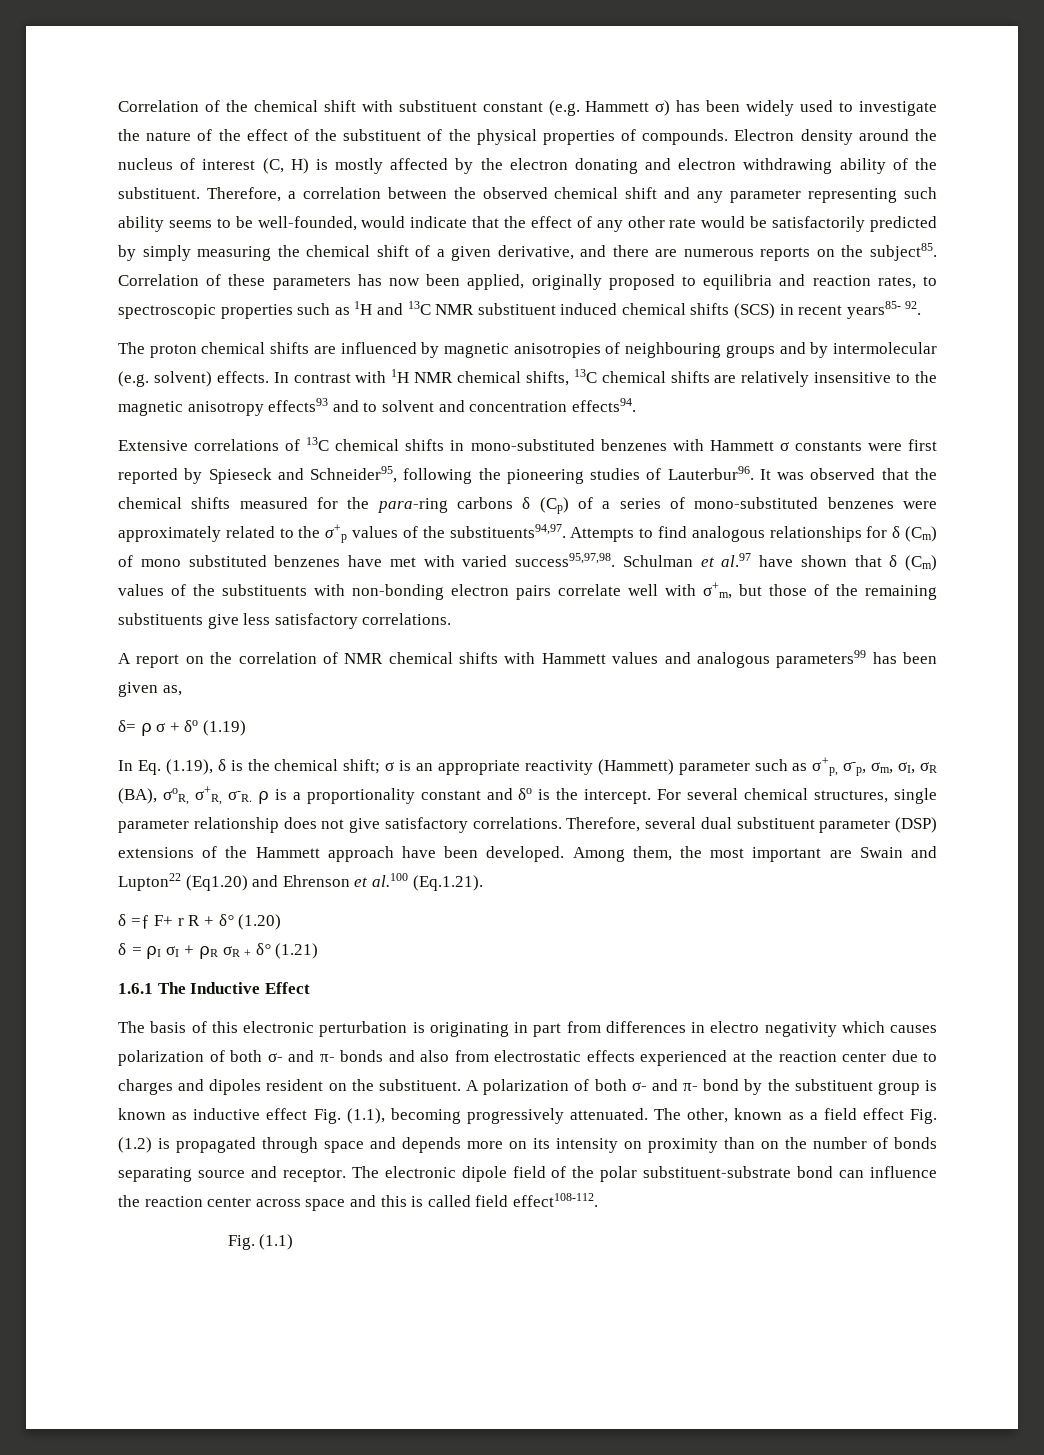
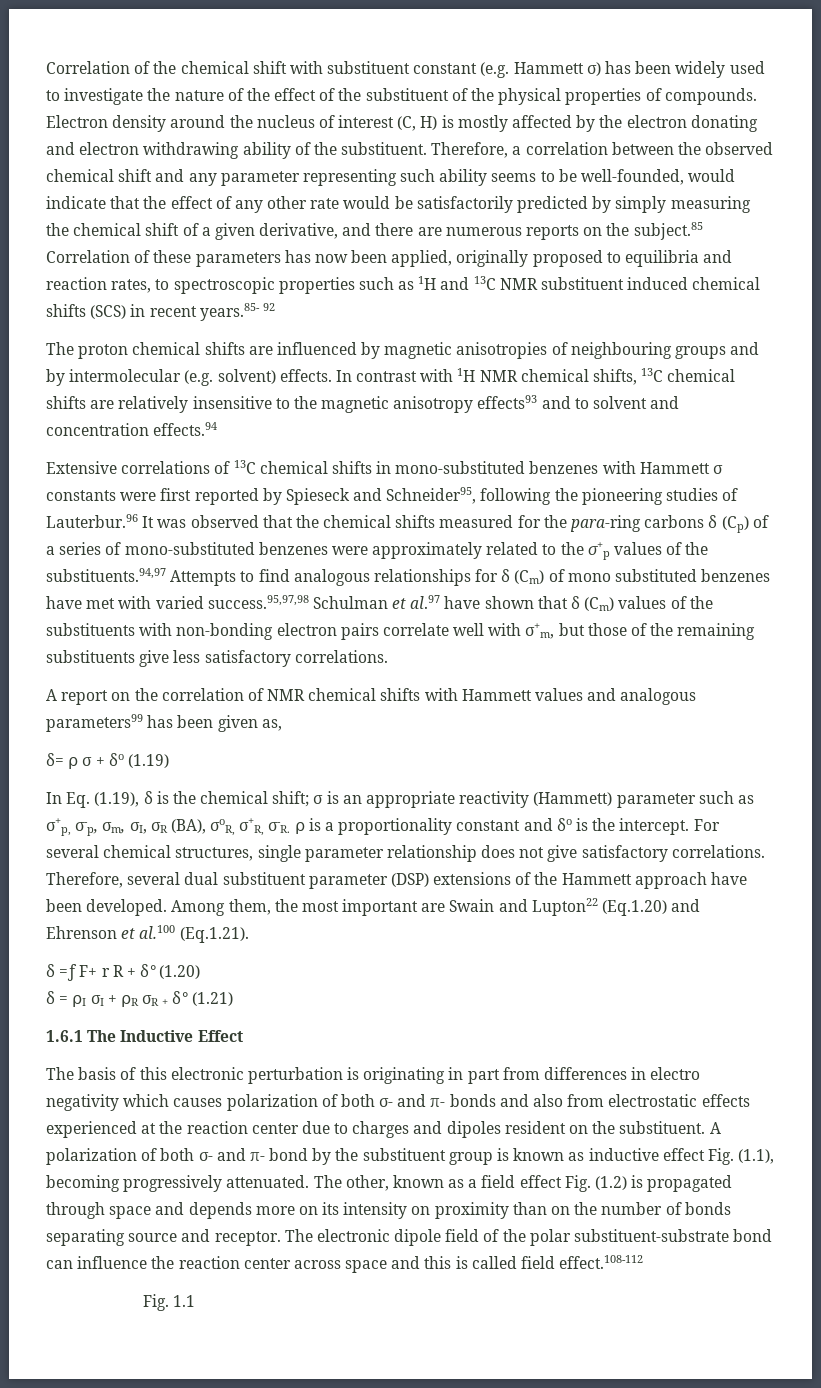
- Therefore, a correlation between the observed chemical shift and any parameter representing such ability seems to be well-founded, would indicate that the effect of any other rate would be satisfactorily predicted by simply measuring the chemical shift of a given derivative, and there are numerous reports on the subject85. Correlation of these parameters has now been applied, originally proposed to equilibria and reaction rates, to spectroscopic properties such as 1H and 13C NMR substituent induced chemical shifts (SCS) in recent years85- 92.
+ Therefore, a correlation between the observed chemical shift and any parameter representing such ability seems to be well-founded, would indicate that the effect of any other rate would be satisfactorily predicted by simply measuring the chemical shift of a given derivative, and there are numerous reports on the subject.85 Correlation of these parameters has now been applied, originally proposed to equilibria and reaction rates, to spectroscopic properties such as 1H and 13C NMR substituent induced chemical shifts (SCS) in recent years.85- 92
- In contrast with 1H NMR chemical shifts, 13C chemical shifts are relatively insensitive to the magnetic anisotropy effects93 and to solvent and concentration effects94.
+ In contrast with 1H NMR chemical shifts, 13C chemical shifts are relatively insensitive to the magnetic anisotropy effects93 and to solvent and concentration effects.94
- Extensive correlations of 13C chemical shifts in mono-substituted benzenes with Hammett σ constants were first reported by Spieseck and Schneider95, following the pioneering studies of Lauterbur96. It was observed that the chemical shifts measured for the para-ring carbons δ (Cp) of a series of mono-substituted benzenes were approximately related to the σ+p values of the substituents94,97. Attempts to find analogous relationships for δ (Cm) of mono substituted benzenes have met with varied success95,97,98. Schulman et al.97 have shown that δ (Cm) values of the substituents with non-bonding electron pairs correlate well with σ+m, but those of the remaining substituents give less satisfactory correlations.
+ Extensive correlations of 13C chemical shifts in mono-substituted benzenes with Hammett σ constants were first reported by Spieseck and Schneider95, following the pioneering studies of Lauterbur.96 It was observed that the chemical shifts measured for the para-ring carbons δ (Cp) of a series of mono-substituted benzenes were approximately related to the σ+p values of the substituents.94,97 Attempts to find analogous relationships for δ (Cm) of mono substituted benzenes have met with varied success.95,97,98 Schulman et al.97 have shown that δ (Cm) values of the substituents with non-bonding electron pairs correlate well with σ+m, but those of the remaining substituents give less satisfactory correlations.
- Among them, the most important are Swain and Lupton22 (Eq1.20) and Ehrenson et al.100 (Eq.1.21).
+ Among them, the most important are Swain and Lupton22 (Eq.1.20) and Ehrenson et al.100 (Eq.1.21).
- The electronic dipole field of the polar substituent-substrate bond can influence the reaction center across space and this is called field effect108-112.
- Fig. (1.1)
+ The electronic dipole field of the polar substituent-substrate bond can influence the reaction center across space and this is called field effect.108-112
+ Fig. 1.1

